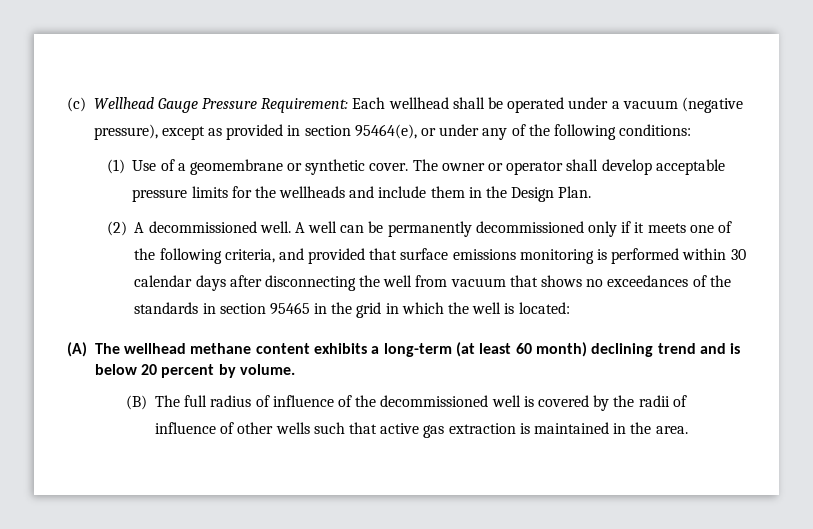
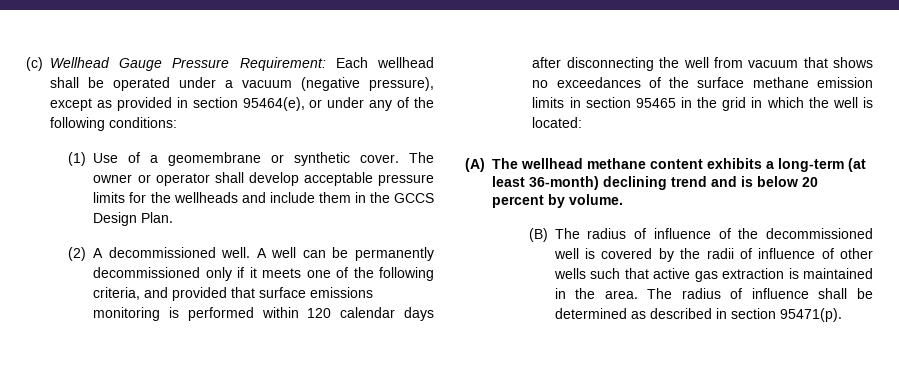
- The owner or operator shall develop acceptable pressure limits for the wellheads and include them in the Design Plan.
+ The owner or operator shall develop acceptable pressure limits for the wellheads and include them in the GCCS Design Plan.
- A well can be permanently decommissioned only if it meets one of the following criteria, and provided that surface emissions monitoring is performed within 30 calendar days after disconnecting the well from vacuum that shows no exceedances of the standards in section 95465 in the grid in which the well is located:
+ A well can be permanently decommissioned only if it meets one of the following criteria, and provided that surface emissions monitoring is performed within 120 calendar days after disconnecting the well from vacuum that shows no exceedances of the surface methane emission limits in section 95465 in the grid in which the well is located:
- (A) The wellhead methane content exhibits a long-term (at least 60 month) declining trend and is below 20 percent by volume.
+ (A) The wellhead methane content exhibits a long-term (at least 36-month) declining trend and is below 20 percent by volume.
- (B) The full radius of influence of the decommissioned well is covered by the radii of influence of other wells such that active gas extraction is maintained in the area.
+ (B) The radius of influence of the decommissioned well is covered by the radii of influence of other wells such that active gas extraction is maintained in the area.
+ The radius of influence shall be determined as described in section 95471(p).

